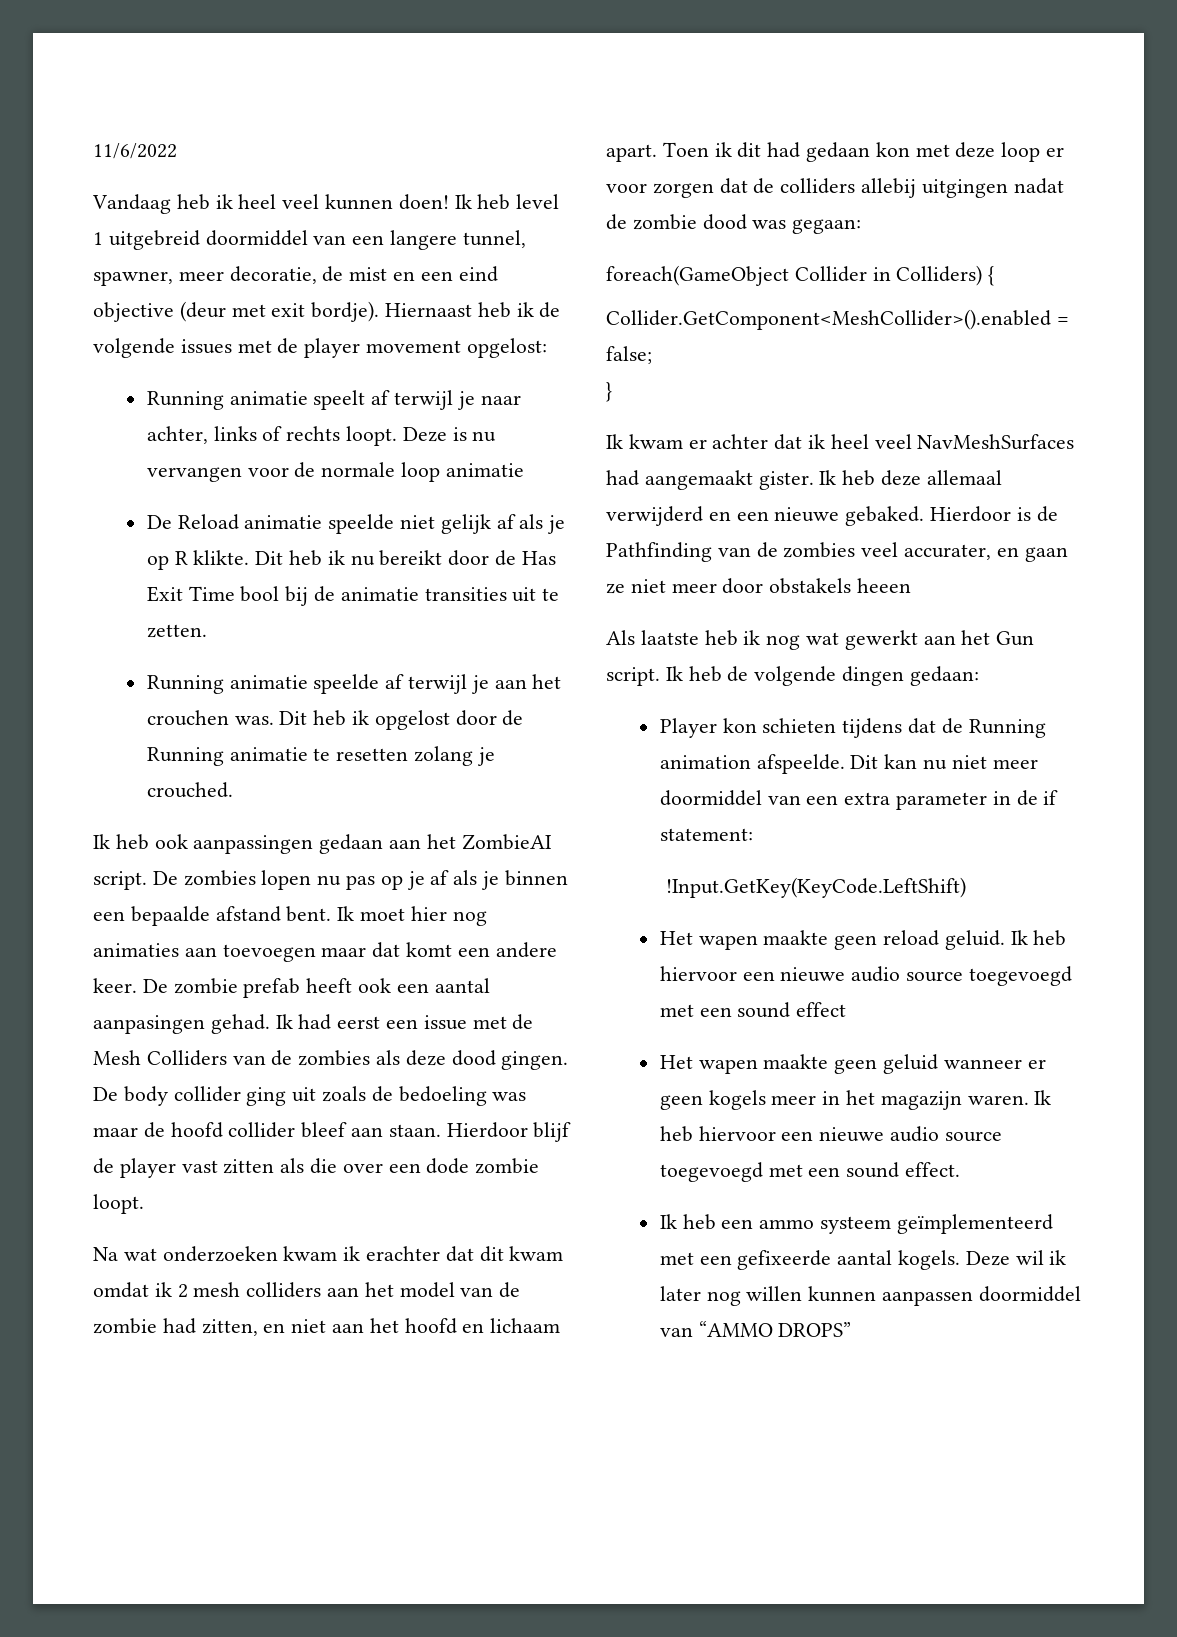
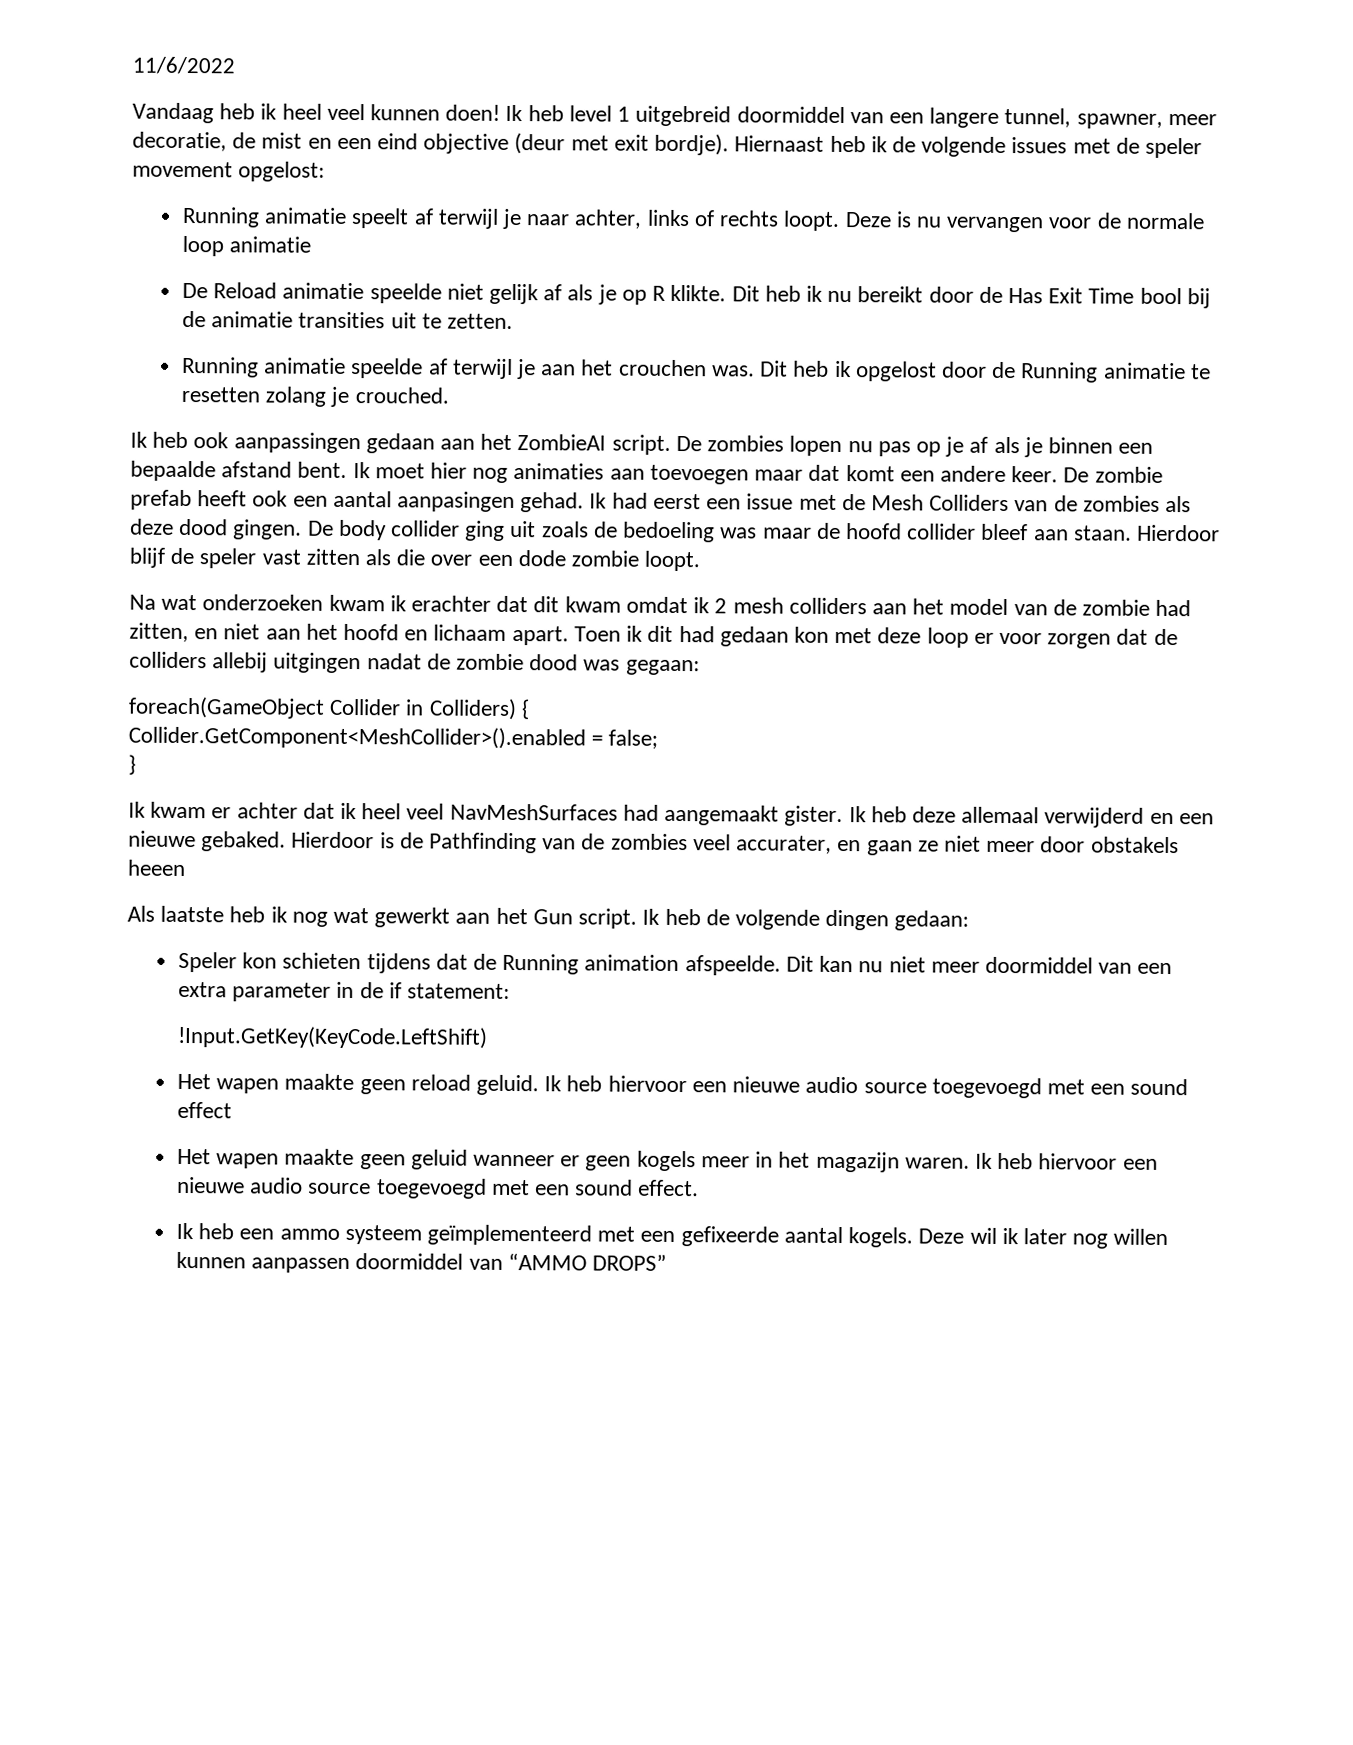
- Hiernaast heb ik de volgende issues met de player movement opgelost:
+ Hiernaast heb ik de volgende issues met de speler movement opgelost:
- Hierdoor blijf de player vast zitten als die over een dode zombie loopt.
+ Hierdoor blijf de speler vast zitten als die over een dode zombie loopt.
- Player kon schieten tijdens dat de Running animation afspeelde.
+ Speler kon schieten tijdens dat de Running animation afspeelde.

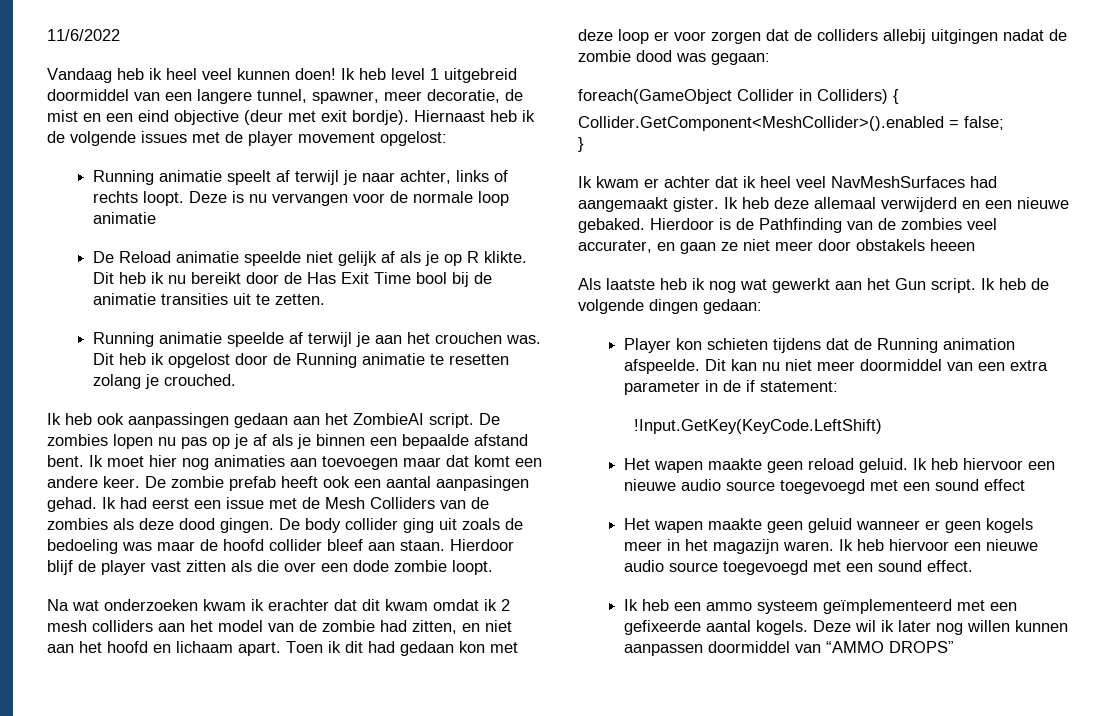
- Hiernaast heb ik de volgende issues met de speler movement opgelost:
+ Hiernaast heb ik de volgende issues met de player movement opgelost:
- Hierdoor blijf de speler vast zitten als die over een dode zombie loopt.
+ Hierdoor blijf de player vast zitten als die over een dode zombie loopt.
- Speler kon schieten tijdens dat de Running animation afspeelde.
+ Player kon schieten tijdens dat de Running animation afspeelde.

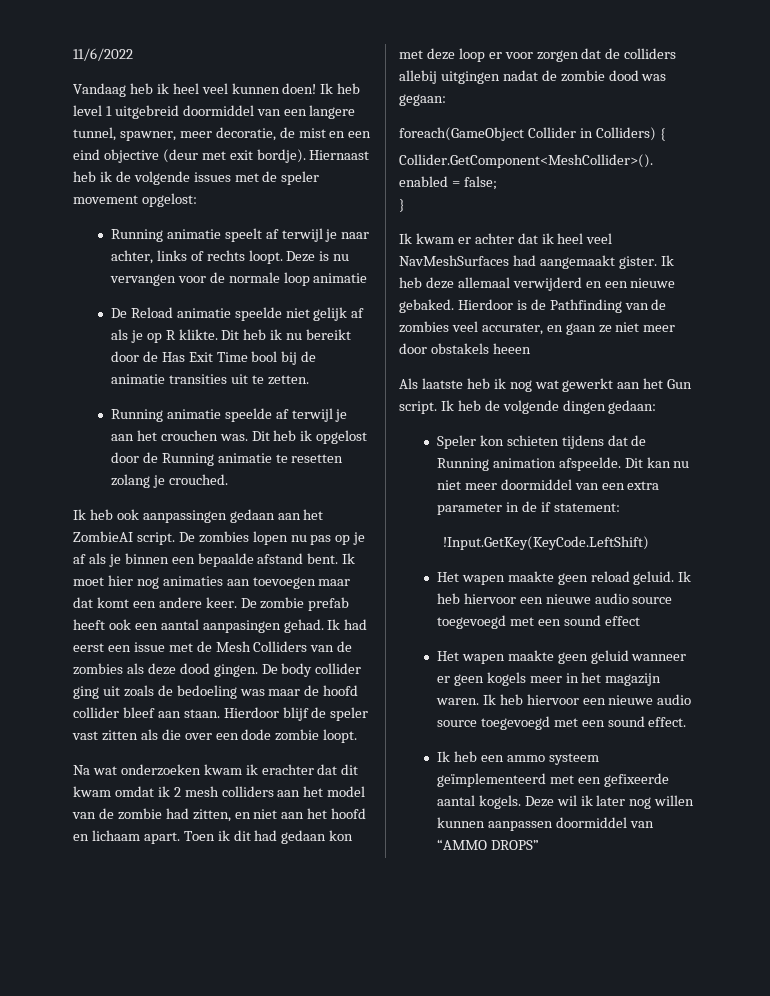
- Hiernaast heb ik de volgende issues met de player movement opgelost:
+ Hiernaast heb ik de volgende issues met de speler movement opgelost:
- Hierdoor blijf de player vast zitten als die over een dode zombie loopt.
+ Hierdoor blijf de speler vast zitten als die over een dode zombie loopt.
- Player kon schieten tijdens dat de Running animation afspeelde.
+ Speler kon schieten tijdens dat de Running animation afspeelde.

